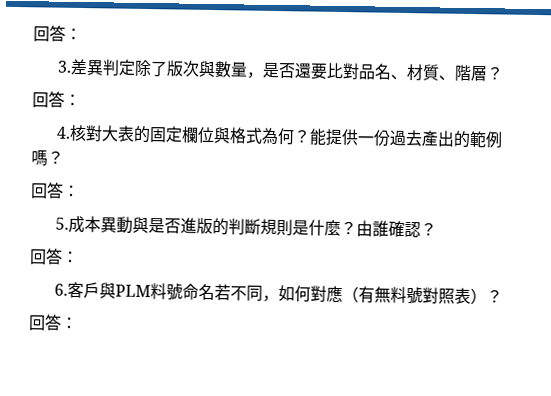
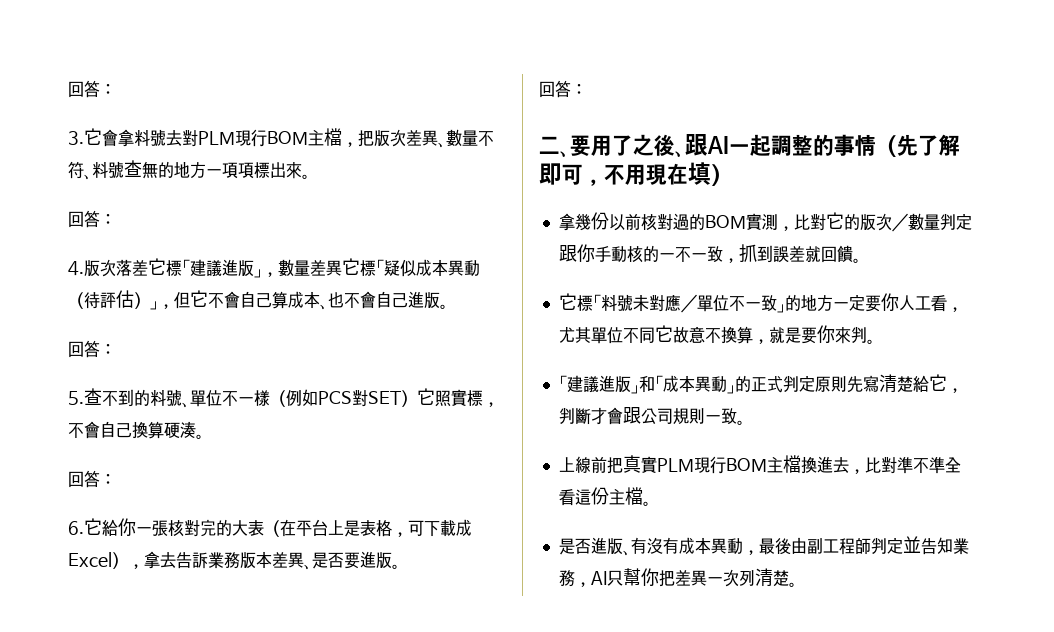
- 3.差異判定除了版次與數量，是否還要比對品名、材質、階層？
+ 3.它會拿料號去對PLM現行BOM主檔，把版次差異、數量不符、料號查無的地方一項項標出來。
  回答：
- 4.核對大表的固定欄位與格式為何？能提供一份過去產出的範例嗎？
+ 4.版次落差它標「建議進版」，數量差異它標「疑似成本異動（待評估）」，但它不會自己算成本、也不會自己進版。
  回答：
- 5.成本異動與是否進版的判斷規則是什麼？由誰確認？
+ 5.查不到的料號、單位不一樣（例如PCS對SET）它照實標，不會自己換算硬湊。
  回答：
- 6.客戶與PLM料號命名若不同，如何對應（有無料號對照表）？
+ 6.它給你一張核對完的大表（在平台上是表格，可下載成Excel），拿去告訴業務版本差異、是否要進版。
  回答：
+ 二、要用了之後、跟AI一起調整的事情（先了解即可，不用現在填）
+ 拿幾份以前核對過的BOM實測，比對它的版次／數量判定跟你手動核的一不一致，抓到誤差就回饋。
+ 它標「料號未對應／單位不一致」的地方一定要你人工看，尤其單位不同它故意不換算，就是要你來判。
+ 「建議進版」和「成本異動」的正式判定原則先寫清楚給它，判斷才會跟公司規則一致。
+ 上線前把真實PLM現行BOM主檔換進去，比對準不準全看這份主檔。
+ 是否進版、有沒有成本異動，最後由副工程師判定並告知業務，AI只幫你把差異一次列清楚。

